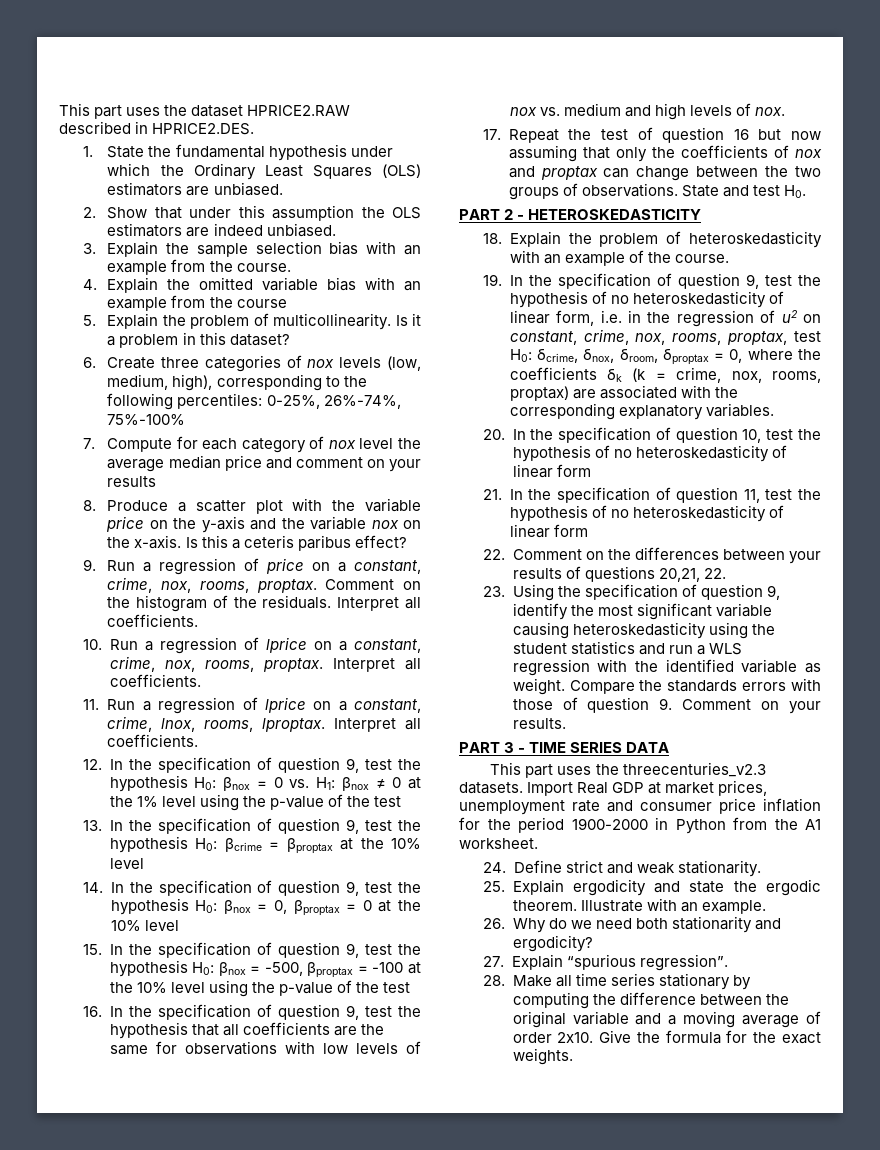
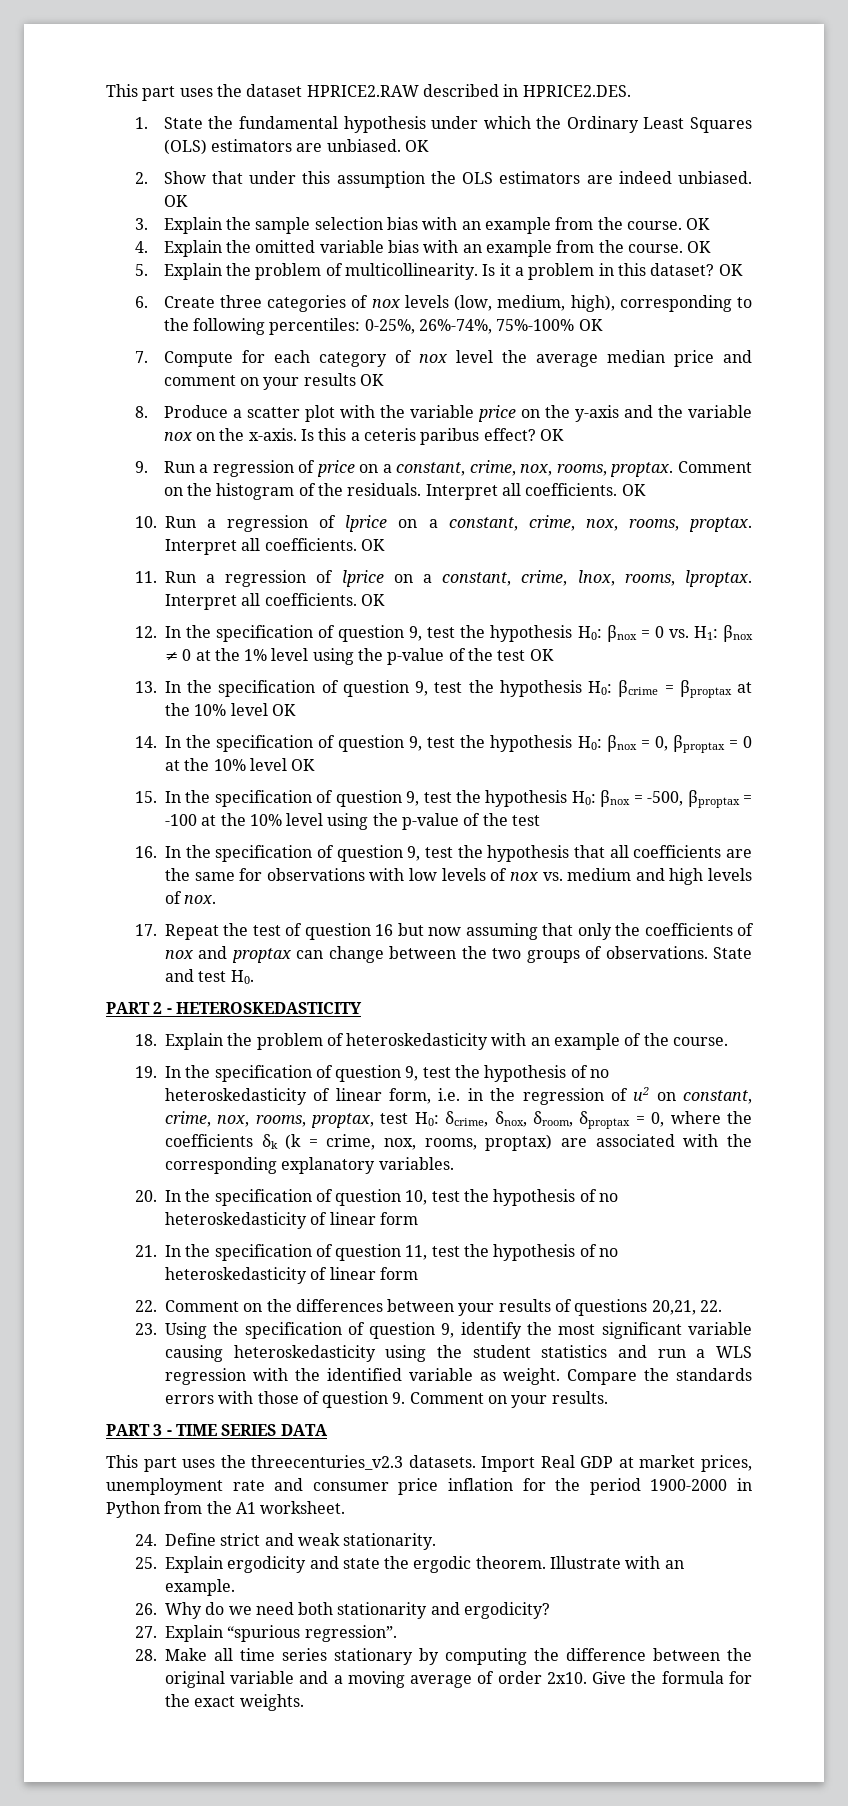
- 1. State the fundamental hypothesis under which the Ordinary Least Squares (OLS) estimators are unbiased.
+ 1. State the fundamental hypothesis under which the Ordinary Least Squares (OLS) estimators are unbiased. OK
- 2. Show that under this assumption the OLS estimators are indeed unbiased.
+ 2. Show that under this assumption the OLS estimators are indeed unbiased. OK
- 3. Explain the sample selection bias with an example from the course.
+ 3. Explain the sample selection bias with an example from the course. OK
- 4. Explain the omitted variable bias with an example from the course
+ 4. Explain the omitted variable bias with an example from the course. OK
- Is it a problem in this dataset?
+ Is it a problem in this dataset? OK
- 6. Create three categories of nox levels (low, medium, high), corresponding to the following percentiles: 0-25%, 26%-74%, 75%-100%
+ 6. Create three categories of nox levels (low, medium, high), corresponding to the following percentiles: 0-25%, 26%-74%, 75%-100% OK
- 7. Compute for each category of nox level the average median price and comment on your results
+ 7. Compute for each category of nox level the average median price and comment on your results OK
- Is this a ceteris paribus effect?
+ Is this a ceteris paribus effect? OK
- Comment on the histogram of the residuals. Interpret all coefficients.
+ Comment on the histogram of the residuals. Interpret all coefficients. OK
- 10. Run a regression of lprice on a constant, crime, nox, rooms, proptax. Interpret all coefficients.
+ 10. Run a regression of lprice on a constant, crime, nox, rooms, proptax. Interpret all coefficients. OK
- 11. Run a regression of lprice on a constant, crime, lnox, rooms, lproptax. Interpret all coefficients.
+ 11. Run a regression of lprice on a constant, crime, lnox, rooms, lproptax. Interpret all coefficients. OK
- 12. In the specification of question 9, test the hypothesis H0: βnox = 0 vs. H1: βnox ≠ 0 at the 1% level using the p-value of the test
+ 12. In the specification of question 9, test the hypothesis H0: βnox = 0 vs. H1: βnox ≠ 0 at the 1% level using the p-value of the test OK
- 13. In the specification of question 9, test the hypothesis H0: βcrime = βproptax at the 10% level
+ 13. In the specification of question 9, test the hypothesis H0: βcrime = βproptax at the 10% level OK
- 14. In the specification of question 9, test the hypothesis H0: βnox = 0, βproptax = 0 at the 10% level
+ 14. In the specification of question 9, test the hypothesis H0: βnox = 0, βproptax = 0 at the 10% level OK

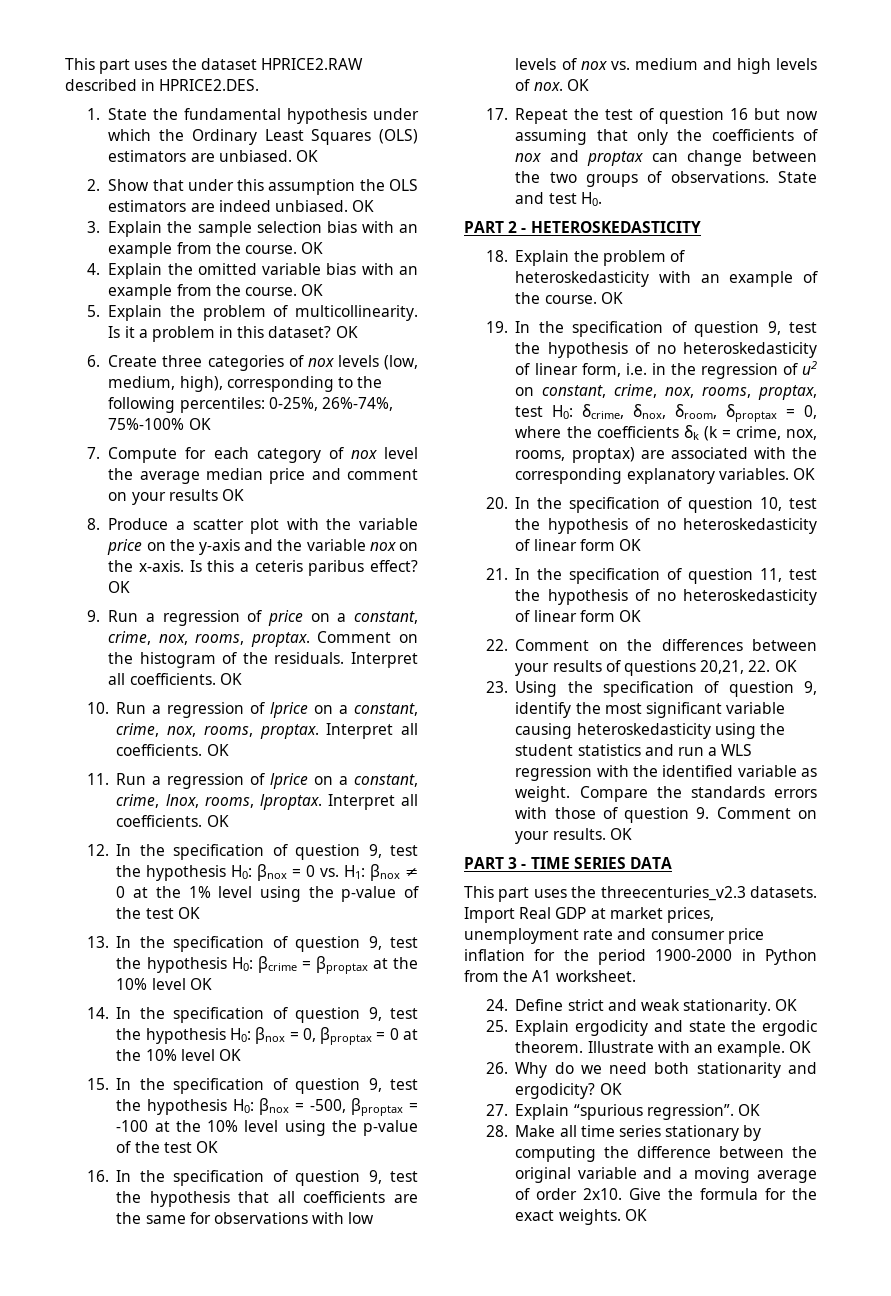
- 15. In the specification of question 9, test the hypothesis H0: βnox = -500, βproptax = -100 at the 10% level using the p-value of the test
+ 15. In the specification of question 9, test the hypothesis H0: βnox = -500, βproptax = -100 at the 10% level using the p-value of the test OK
- 16. In the specification of question 9, test the hypothesis that all coefficients are the same for observations with low levels of nox vs. medium and high levels of nox.
+ 16. In the specification of question 9, test the hypothesis that all coefficients are the same for observations with low levels of nox vs. medium and high levels of nox. OK
- 18. Explain the problem of heteroskedasticity with an example of the course.
+ 18. Explain the problem of heteroskedasticity with an example of the course. OK
- 19. In the specification of question 9, test the hypothesis of no heteroskedasticity of linear form, i.e. in the regression of u2 on constant, crime, nox, rooms, proptax, test H0: δcrime, δnox, δroom, δproptax = 0, where the coefficients δk (k = crime, nox, rooms, proptax) are associated with the corresponding explanatory variables.
+ 19. In the specification of question 9, test the hypothesis of no heteroskedasticity of linear form, i.e. in the regression of u2 on constant, crime, nox, rooms, proptax, test H0: δcrime, δnox, δroom, δproptax = 0, where the coefficients δk (k = crime, nox, rooms, proptax) are associated with the corresponding explanatory variables. OK
- 20. In the specification of question 10, test the hypothesis of no heteroskedasticity of linear form
+ 20. In the specification of question 10, test the hypothesis of no heteroskedasticity of linear form OK
- 21. In the specification of question 11, test the hypothesis of no heteroskedasticity of linear form
+ 21. In the specification of question 11, test the hypothesis of no heteroskedasticity of linear form OK
- 22. Comment on the differences between your results of questions 20,21, 22.
+ 22. Comment on the differences between your results of questions 20,21, 22. OK
- Compare the standards errors with those of question 9. Comment on your results.
+ Compare the standards errors with those of question 9. Comment on your results. OK
- 24. Define strict and weak stationarity.
+ 24. Define strict and weak stationarity. OK
- Illustrate with an example.
+ Illustrate with an example. OK
- 26. Why do we need both stationarity and ergodicity?
+ 26. Why do we need both stationarity and ergodicity? OK
- 27. Explain “spurious regression”.
+ 27. Explain “spurious regression”. OK
- Give the formula for the exact weights.
+ Give the formula for the exact weights. OK

